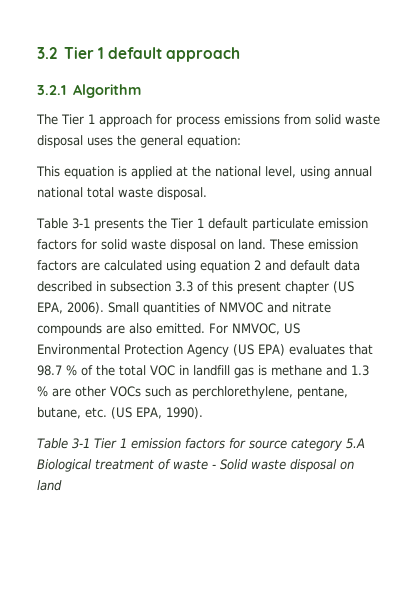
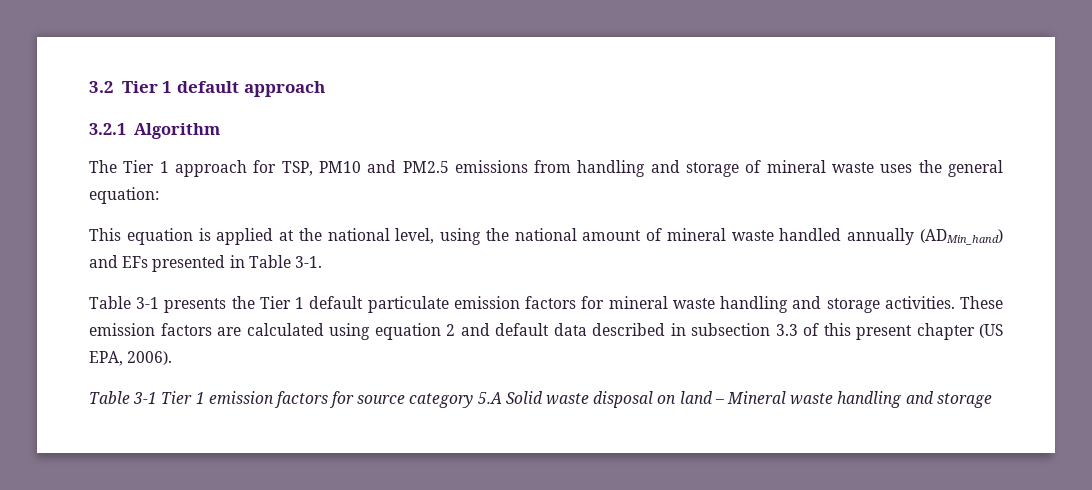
- The Tier 1 approach for process emissions from solid waste disposal uses the general equation:
+ The Tier 1 approach for TSP, PM10 and PM2.5 emissions from handling and storage of mineral waste uses the general equation:
- This equation is applied at the national level, using annual national total waste disposal.
+ This equation is applied at the national level, using the national amount of mineral waste handled annually (ADMin_hand) and EFs presented in Table 3-1.
- Table 3-1 presents the Tier 1 default particulate emission factors for solid waste disposal on land.
+ Table 3-1 presents the Tier 1 default particulate emission factors for mineral waste handling and storage activities.
- Small quantities of NMVOC and nitrate compounds are also emitted. For NMVOC, US Environmental Protection Agency (US EPA) evaluates that 98.7 % of the total VOC in landfill gas is methane and 1.3 % are other VOCs such as perchlorethylene, pentane, butane, etc. (US EPA, 1990).
- Table 3-1 Tier 1 emission factors for source category 5.A Biological treatment of waste - Solid waste disposal on land
+ Table 3-1 Tier 1 emission factors for source category 5.A Solid waste disposal on land – Mineral waste handling and storage

